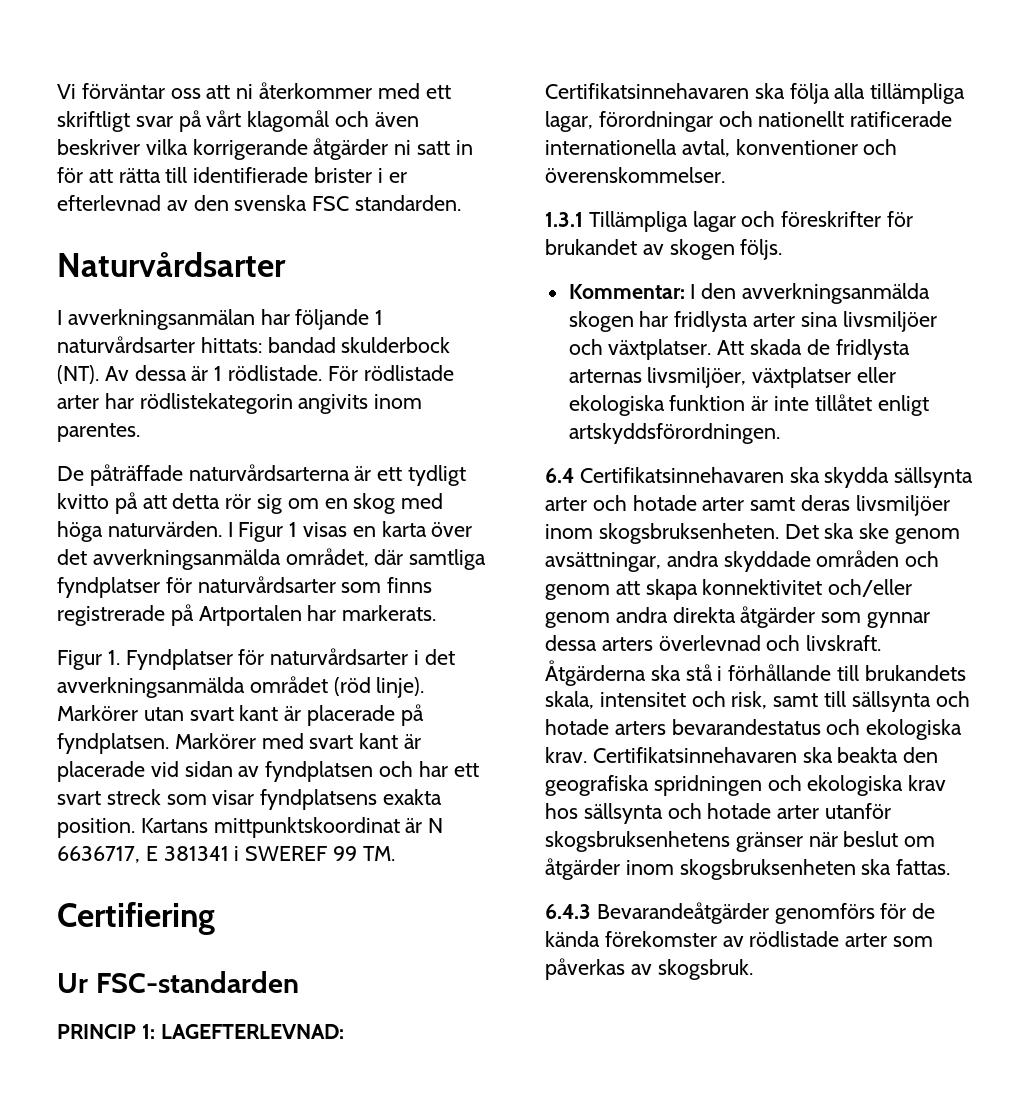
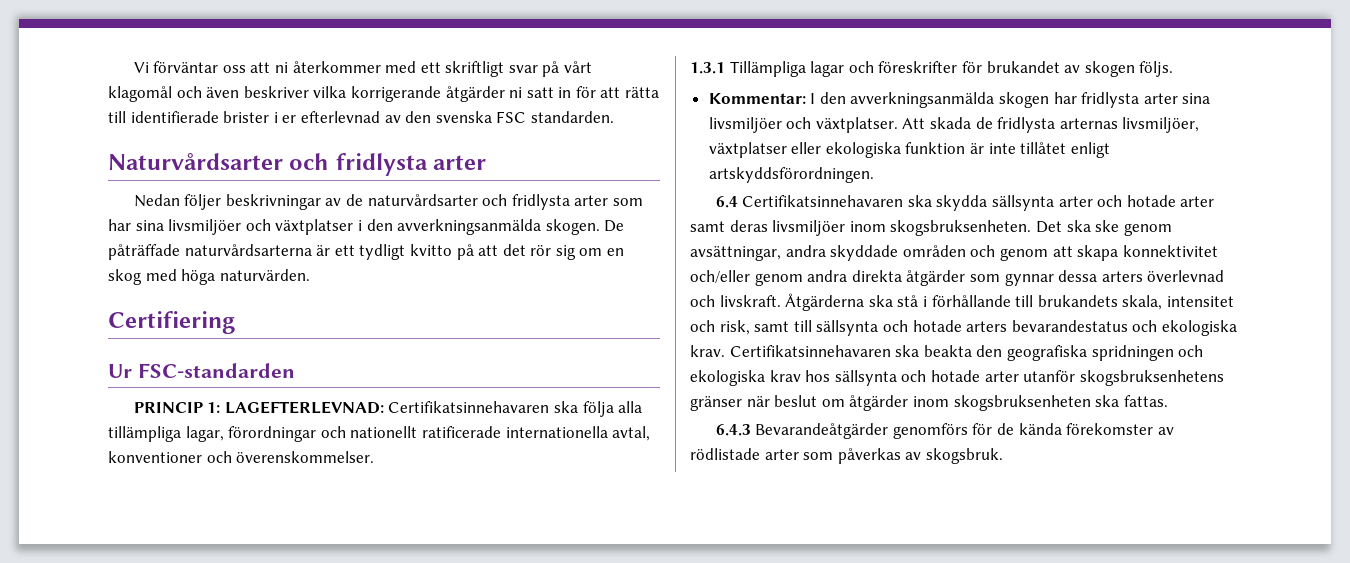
- Naturvårdsarter
- I avverkningsanmälan har följande 1 naturvårdsarter hittats: bandad skulderbock (NT). Av dessa är 1 rödlistade. För rödlistade arter har rödlistekategorin angivits inom parentes.
- De påträffade naturvårdsarterna är ett tydligt kvitto på att detta rör sig om en skog med höga naturvärden. I Figur 1 visas en karta över det avverkningsanmälda området, där samtliga fyndplatser för naturvårdsarter som finns registrerade på Artportalen har markerats.
- Figur 1. Fyndplatser för naturvårdsarter i det avverkningsanmälda området (röd linje). Markörer utan svart kant är placerade på fyndplatsen. Markörer med svart kant är placerade vid sidan av fyndplatsen och har ett svart streck som visar fyndplatsens exakta position. Kartans mittpunktskoordinat är N 6636717, E 381341 i SWEREF 99 TM.
+ Naturvårdsarter och fridlysta arter
+ Nedan följer beskrivningar av de naturvårdsarter och fridlysta arter som har sina livsmiljöer och växtplatser i den avverkningsanmälda skogen. De påträffade naturvårdsarterna är ett tydligt kvitto på att det rör sig om en skog med höga naturvärden.

